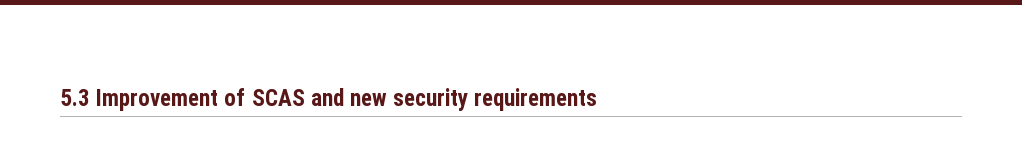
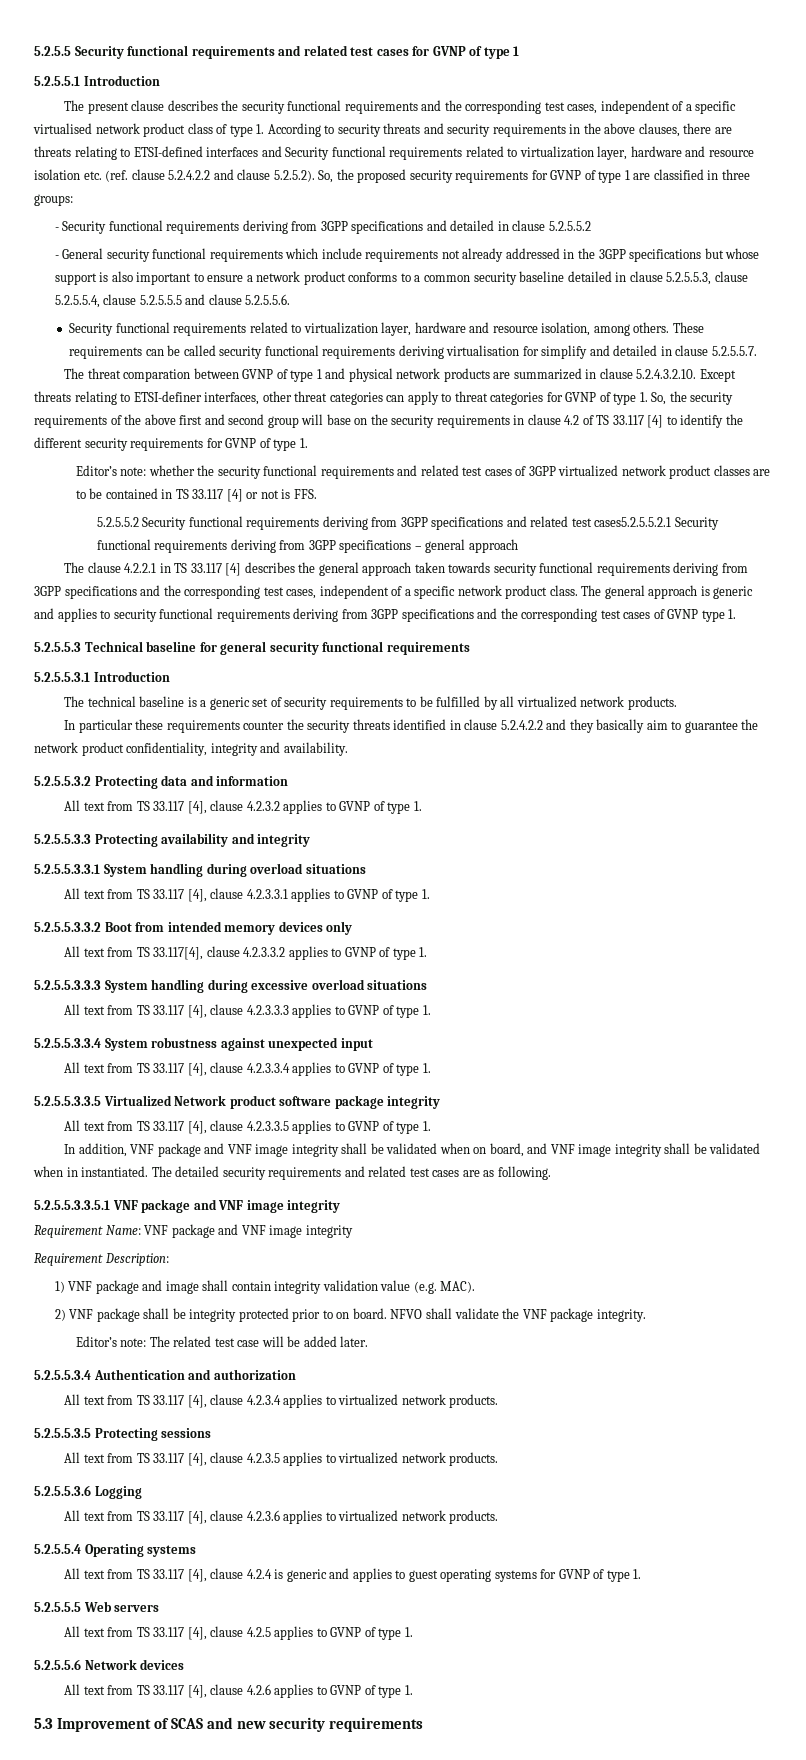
+ 5.2.5.5 Security functional requirements and related test cases for GVNP of type 1
+ 5.2.5.5.1 Introduction
+ The present clause describes the security functional requirements and the corresponding test cases, independent of a specific virtualised network product class of type 1. According to security threats and security requirements in the above clauses, there are threats relating to ETSI-defined interfaces and Security functional requirements related to virtualization layer, hardware and resource isolation etc. (ref. clause 5.2.4.2.2 and clause 5.2.5.2). So, the proposed security requirements for GVNP of type 1 are classified in three groups:
+ - Security functional requirements deriving from 3GPP specifications and detailed in clause 5.2.5.5.2
+ - General security functional requirements which include requirements not already addressed in the 3GPP specifications but whose support is also important to ensure a network product conforms to a common security baseline detailed in clause 5.2.5.5.3, clause 5.2.5.5.4, clause 5.2.5.5.5 and clause 5.2.5.5.6.
+ Security functional requirements related to virtualization layer, hardware and resource isolation, among others. These requirements can be called security functional requirements deriving virtualisation for simplify and detailed in clause 5.2.5.5.7.
+ The threat comparation between GVNP of type 1 and physical network products are summarized in clause 5.2.4.3.2.10. Except threats relating to ETSI-definer interfaces, other threat categories can apply to threat categories for GVNP of type 1. So, the security requirements of the above first and second group will base on the security requirements in clause 4.2 of TS 33.117 [4] to identify the different security requirements for GVNP of type 1.
+ Editor’s note: whether the security functional requirements and related test cases of 3GPP virtualized network product classes are to be contained in TS 33.117 [4] or not is FFS.
+ 5.2.5.5.2 Security functional requirements deriving from 3GPP specifications and related test cases5.2.5.5.2.1 Security functional requirements deriving from 3GPP specifications – general approach
+ The clause 4.2.2.1 in TS 33.117 [4] describes the general approach taken towards security functional requirements deriving from 3GPP specifications and the corresponding test cases, independent of a specific network product class. The general approach is generic and applies to security functional requirements deriving from 3GPP specifications and the corresponding test cases of GVNP type 1.
+ 5.2.5.5.3 Technical baseline for general security functional requirements
+ 5.2.5.5.3.1 Introduction
+ The technical baseline is a generic set of security requirements to be fulfilled by all virtualized network products.
+ In particular these requirements counter the security threats identified in clause 5.2.4.2.2 and they basically aim to guarantee the network product confidentiality, integrity and availability.
+ 5.2.5.5.3.2 Protecting data and information
+ All text from TS 33.117 [4], clause 4.2.3.2 applies to GVNP of type 1.
+ 5.2.5.5.3.3 Protecting availability and integrity
+ 5.2.5.5.3.3.1 System handling during overload situations
+ All text from TS 33.117 [4], clause 4.2.3.3.1 applies to GVNP of type 1.
+ 5.2.5.5.3.3.2 Boot from intended memory devices only
+ All text from TS 33.117[4], clause 4.2.3.3.2 applies to GVNP of type 1.
+ 5.2.5.5.3.3.3 System handling during excessive overload situations
+ All text from TS 33.117 [4], clause 4.2.3.3.3 applies to GVNP of type 1.
+ 5.2.5.5.3.3.4 System robustness against unexpected input
+ All text from TS 33.117 [4], clause 4.2.3.3.4 applies to GVNP of type 1.
+ 5.2.5.5.3.3.5 Virtualized Network product software package integrity
+ All text from TS 33.117 [4], clause 4.2.3.3.5 applies to GVNP of type 1.
+ In addition, VNF package and VNF image integrity shall be validated when on board, and VNF image integrity shall be validated when in instantiated. The detailed security requirements and related test cases are as following.
+ 5.2.5.5.3.3.5.1 VNF package and VNF image integrity
+ Requirement Name: VNF package and VNF image integrity
+ Requirement Description:
+ 1) VNF package and image shall contain integrity validation value (e.g. MAC).
+ 2) VNF package shall be integrity protected prior to on board. NFVO shall validate the VNF package integrity.
+ Editor’s note: The related test case will be added later.
+ 5.2.5.5.3.4 Authentication and authorization
+ All text from TS 33.117 [4], clause 4.2.3.4 applies to virtualized network products.
+ 5.2.5.5.3.5 Protecting sessions
+ All text from TS 33.117 [4], clause 4.2.3.5 applies to virtualized network products.
+ 5.2.5.5.3.6 Logging
+ All text from TS 33.117 [4], clause 4.2.3.6 applies to virtualized network products.
+ 5.2.5.5.4 Operating systems
+ All text from TS 33.117 [4], clause 4.2.4 is generic and applies to guest operating systems for GVNP of type 1.
+ 5.2.5.5.5 Web servers
+ All text from TS 33.117 [4], clause 4.2.5 applies to GVNP of type 1.
+ 5.2.5.5.6 Network devices
+ All text from TS 33.117 [4], clause 4.2.6 applies to GVNP of type 1.

